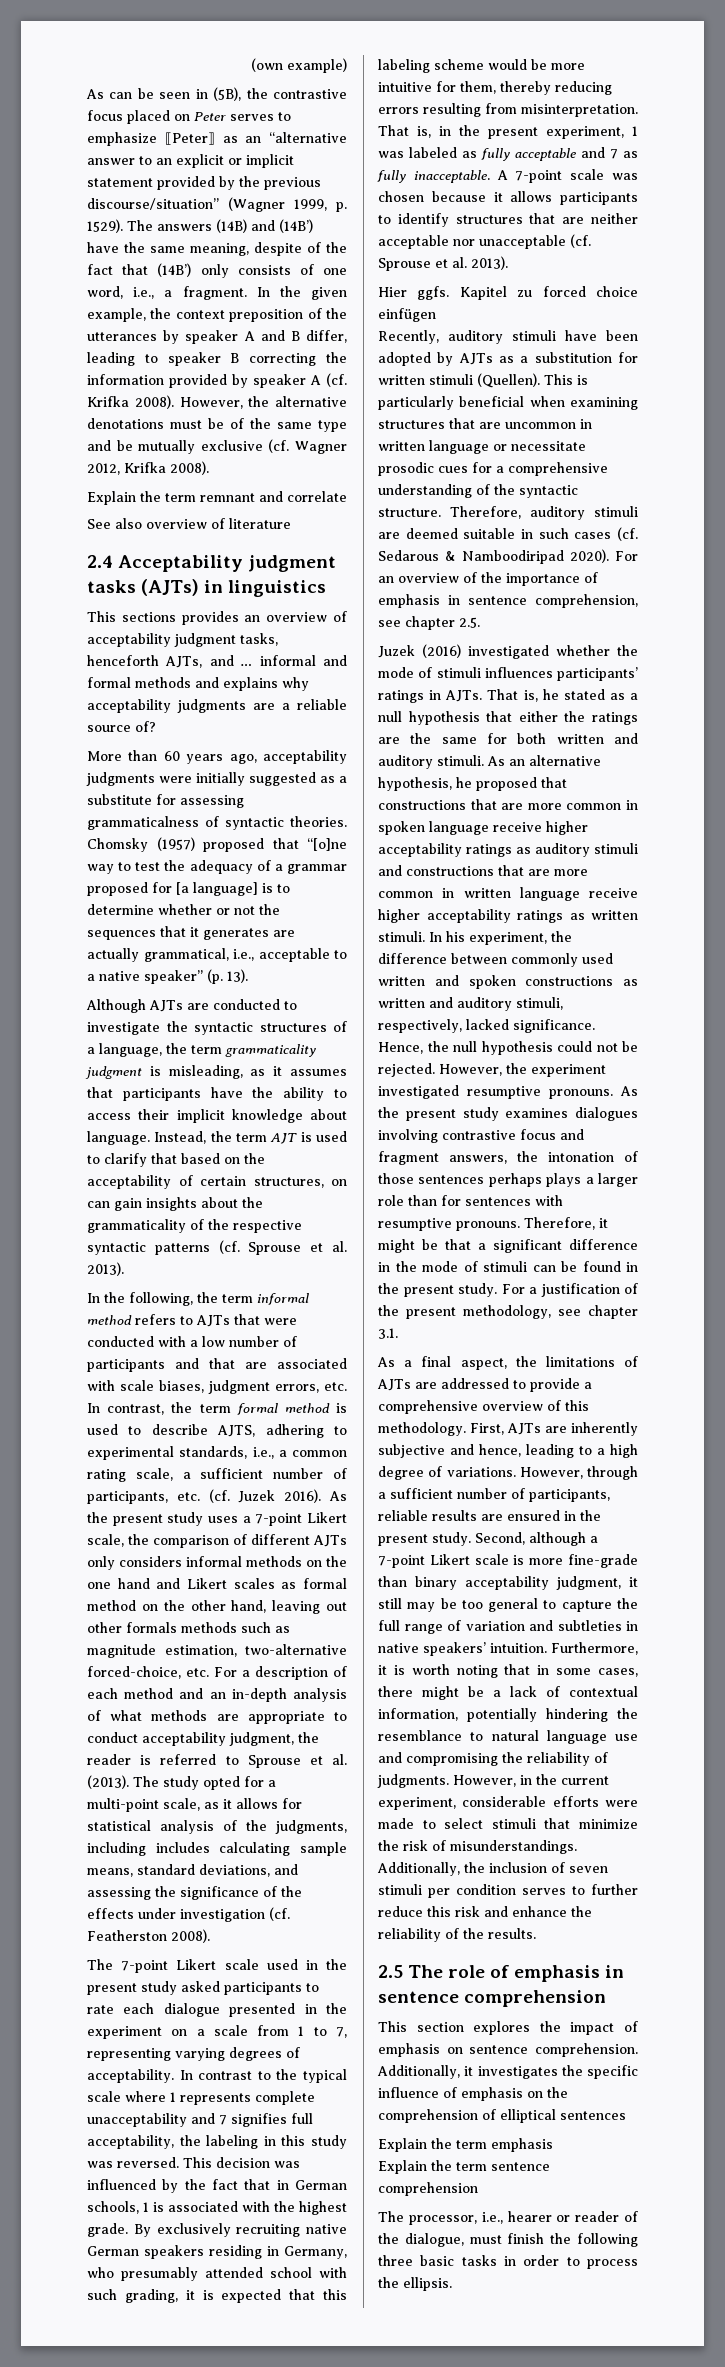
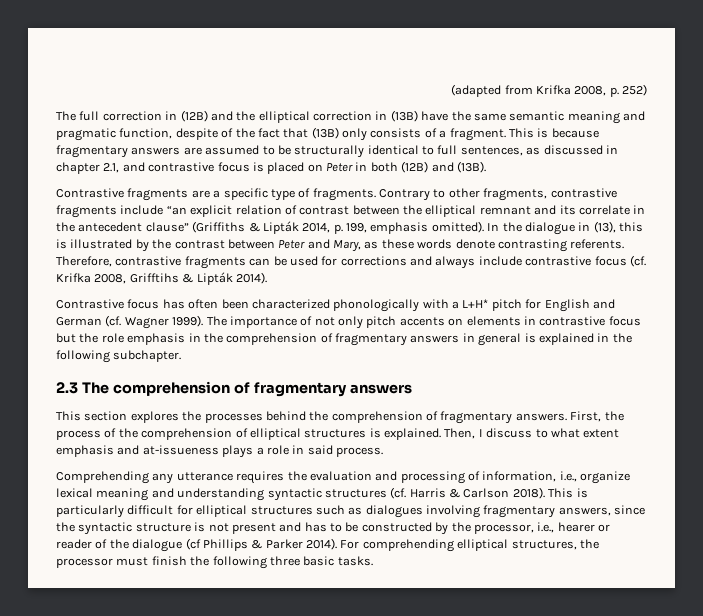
- (own example)
- As can be seen in (5B), the contrastive focus placed on Peter serves to emphasize ⟦Peter⟧ as an “alternative answer to an explicit or implicit statement provided by the previous discourse/situation” (Wagner 1999, p. 1529). The answers (14B) and (14B’) have the same meaning, despite of the fact that (14B’) only consists of one word, i.e., a fragment. In the given example, the context preposition of the utterances by speaker A and B differ, leading to speaker B correcting the information provided by speaker A (cf. Krifka 2008). However, the alternative denotations must be of the same type and be mutually exclusive (cf. Wagner 2012, Krifka 2008).
- Explain the term remnant and correlate
- See also overview of literature
- 2.4 Acceptability judgment tasks (AJTs) in linguistics
- This sections provides an overview of acceptability judgment tasks, henceforth AJTs, and … informal and formal methods and explains why acceptability judgments are a reliable source of?
- More than 60 years ago, acceptability judgments were initially suggested as a substitute for assessing grammaticalness of syntactic theories. Chomsky (1957) proposed that “[o]ne way to test the adequacy of a grammar proposed for [a language] is to determine whether or not the sequences that it generates are actually grammatical, i.e., acceptable to a native speaker” (p. 13).
- Although AJTs are conducted to investigate the syntactic structures of a language, the term grammaticality judgment is misleading, as it assumes that participants have the ability to access their implicit knowledge about language. Instead, the term AJT is used to clarify that based on the acceptability of certain structures, on can gain insights about the grammaticality of the respective syntactic patterns (cf. Sprouse et al. 2013).
- In the following, the term informal method refers to AJTs that were conducted with a low number of participants and that are associated with scale biases, judgment errors, etc. In contrast, the term formal method is used to describe AJTS, adhering to experimental standards, i.e., a common rating scale, a sufficient number of participants, etc. (cf. Juzek 2016). As the present study uses a 7-point Likert scale, the comparison of different AJTs only considers informal methods on the one hand and Likert scales as formal method on the other hand, leaving out other formals methods such as magnitude estimation, two-alternative forced-choice, etc. For a description of each method and an in-depth analysis of what methods are appropriate to conduct acceptability judgment, the reader is referred to Sprouse et al. (2013). The study opted for a multi-point scale, as it allows for statistical analysis of the judgments, including includes calculating sample means, standard deviations, and assessing the significance of the effects under investigation (cf. Featherston 2008).
- The 7-point Likert scale used in the present study asked participants to rate each dialogue presented in the experiment on a scale from 1 to 7, representing varying degrees of acceptability. In contrast to the typical scale where 1 represents complete unacceptability and 7 signifies full acceptability, the labeling in this study was reversed. This decision was influenced by the fact that in German schools, 1 is associated with the highest grade. By exclusively recruiting native German speakers residing in Germany, who presumably attended school with such grading, it is expected that this labeling scheme would be more intuitive for them, thereby reducing errors resulting from misinterpretation. That is, in the present experiment, 1 was labeled as fully acceptable and 7 as fully inacceptable. A 7-point scale was chosen because it allows participants to identify structures that are neither acceptable nor unacceptable (cf. Sprouse et al. 2013).
- Hier ggfs. Kapitel zu forced choice einfügen
- Recently, auditory stimuli have been adopted by AJTs as a substitution for written stimuli (Quellen). This is particularly beneficial when examining structures that are uncommon in written language or necessitate prosodic cues for a comprehensive understanding of the syntactic structure. Therefore, auditory stimuli are deemed suitable in such cases (cf. Sedarous & Namboodiripad 2020). For an overview of the importance of emphasis in sentence comprehension, see chapter 2.5.
- Juzek (2016) investigated whether the mode of stimuli influences participants’ ratings in AJTs. That is, he stated as a null hypothesis that either the ratings are the same for both written and auditory stimuli. As an alternative hypothesis, he proposed that constructions that are more common in spoken language receive higher acceptability ratings as auditory stimuli and constructions that are more common in written language receive higher acceptability ratings as written stimuli. In his experiment, the difference between commonly used written and spoken constructions as written and auditory stimuli, respectively, lacked significance. Hence, the null hypothesis could not be rejected. However, the experiment investigated resumptive pronouns. As the present study examines dialogues involving contrastive focus and fragment answers, the intonation of those sentences perhaps plays a larger role than for sentences with resumptive pronouns. Therefore, it might be that a significant difference in the mode of stimuli can be found in the present study. For a justification of the present methodology, see chapter 3.1.
- As a final aspect, the limitations of AJTs are addressed to provide a comprehensive overview of this methodology. First, AJTs are inherently subjective and hence, leading to a high degree of variations. However, through a sufficient number of participants, reliable results are ensured in the present study. Second, although a 7-point Likert scale is more fine-grade than binary acceptability judgment, it still may be too general to capture the full range of variation and subtleties in native speakers’ intuition. Furthermore, it is worth noting that in some cases, there might be a lack of contextual information, potentially hindering the resemblance to natural language use and compromising the reliability of judgments. However, in the current experiment, considerable efforts were made to select stimuli that minimize the risk of misunderstandings. Additionally, the inclusion of seven stimuli per condition serves to further reduce this risk and enhance the reliability of the results.
- 2.5 The role of emphasis in sentence comprehension
- This section explores the impact of emphasis on sentence comprehension. Additionally, it investigates the specific influence of emphasis on the comprehension of elliptical sentences
- Explain the term emphasis
- Explain the term sentence comprehension
- The processor, i.e., hearer or reader of the dialogue, must finish the following three basic tasks in order to process the ellipsis.
+ (adapted from Krifka 2008, p. 252)
+ The full correction in (12B) and the elliptical correction in (13B) have the same semantic meaning and pragmatic function, despite of the fact that (13B) only consists of a fragment. This is because fragmentary answers are assumed to be structurally identical to full sentences, as discussed in chapter 2.1, and contrastive focus is placed on Peter in both (12B) and (13B).
+ Contrastive fragments are a specific type of fragments. Contrary to other fragments, contrastive fragments include “an explicit relation of contrast between the elliptical remnant and its correlate in the antecedent clause” (Griffiths & Lipták 2014, p. 199, emphasis omitted). In the dialogue in (13), this is illustrated by the contrast between Peter and Mary, as these words denote contrasting referents. Therefore, contrastive fragments can be used for corrections and always include contrastive focus (cf. Krifka 2008, Grifftihs & Lipták 2014).
+ Contrastive focus has often been characterized phonologically with a L+H* pitch for English and German (cf. Wagner 1999). The importance of not only pitch accents on elements in contrastive focus but the role emphasis in the comprehension of fragmentary answers in general is explained in the following subchapter.
+ 2.3 The comprehension of fragmentary answers
+ This section explores the processes behind the comprehension of fragmentary answers. First, the process of the comprehension of elliptical structures is explained. Then, I discuss to what extent emphasis and at-issueness plays a role in said process.
+ Comprehending any utterance requires the evaluation and processing of information, i.e., organize lexical meaning and understanding syntactic structures (cf. Harris & Carlson 2018). This is particularly difficult for elliptical structures such as dialogues involving fragmentary answers, since the syntactic structure is not present and has to be constructed by the processor, i.e., hearer or reader of the dialogue (cf Phillips & Parker 2014). For comprehending elliptical structures, the processor must finish the following three basic tasks.

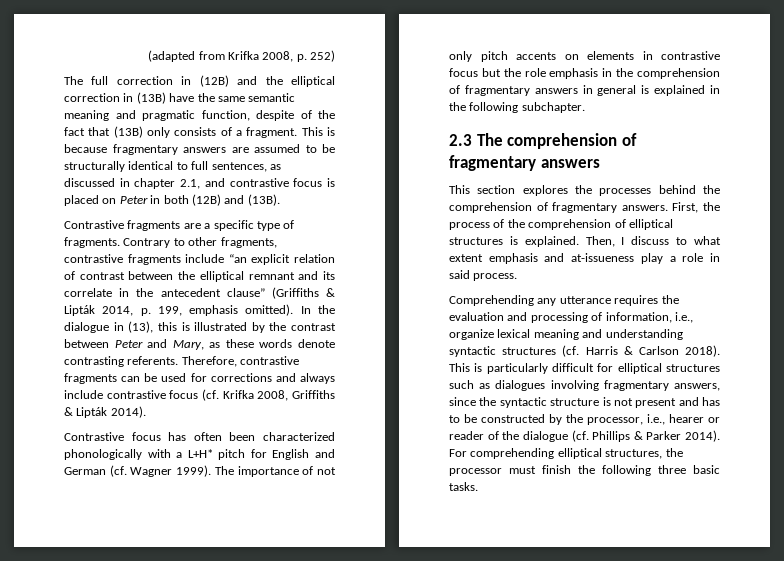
- Therefore, contrastive fragments can be used for corrections and always include contrastive focus (cf. Krifka 2008, Grifftihs & Lipták 2014).
+ Therefore, contrastive fragments can be used for corrections and always include contrastive focus (cf. Krifka 2008, Griffiths & Lipták 2014).
- Then, I discuss to what extent emphasis and at-issueness plays a role in said process.
+ Then, I discuss to what extent emphasis and at-issueness play a role in said process.
- This is particularly difficult for elliptical structures such as dialogues involving fragmentary answers, since the syntactic structure is not present and has to be constructed by the processor, i.e., hearer or reader of the dialogue (cf Phillips & Parker 2014).
+ This is particularly difficult for elliptical structures such as dialogues involving fragmentary answers, since the syntactic structure is not present and has to be constructed by the processor, i.e., hearer or reader of the dialogue (cf. Phillips & Parker 2014).

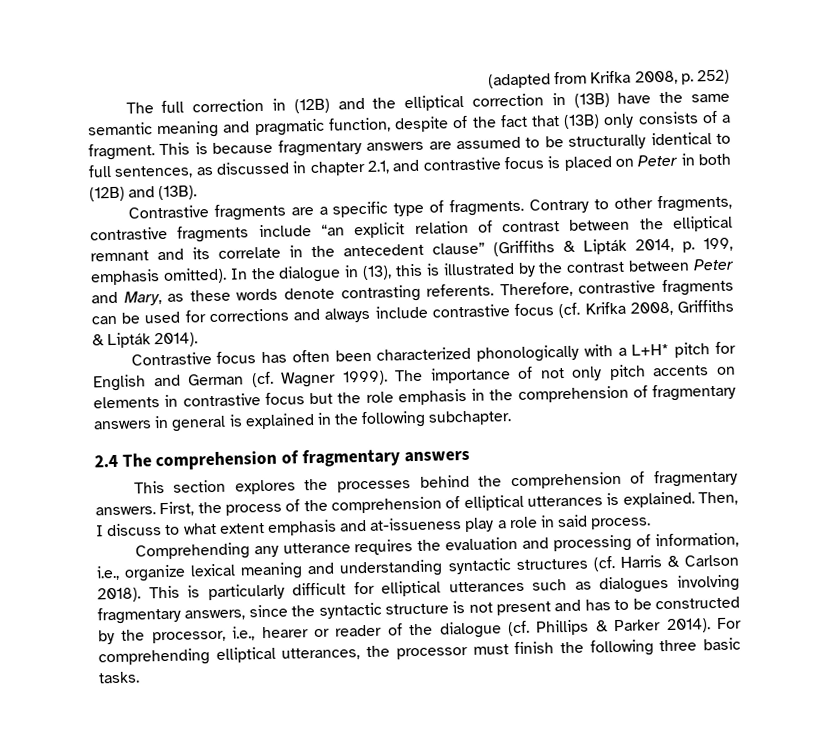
- 2.3 The comprehension of fragmentary answers
+ 2.4 The comprehension of fragmentary answers
- First, the process of the comprehension of elliptical structures is explained.
+ First, the process of the comprehension of elliptical utterances is explained.
- This is particularly difficult for elliptical structures such as dialogues involving fragmentary answers, since the syntactic structure is not present and has to be constructed by the processor, i.e., hearer or reader of the dialogue (cf. Phillips & Parker 2014).
+ This is particularly difficult for elliptical utterances such as dialogues involving fragmentary answers, since the syntactic structure is not present and has to be constructed by the processor, i.e., hearer or reader of the dialogue (cf. Phillips & Parker 2014).
- For comprehending elliptical structures, the processor must finish the following three basic tasks.
+ For comprehending elliptical utterances, the processor must finish the following three basic tasks.

